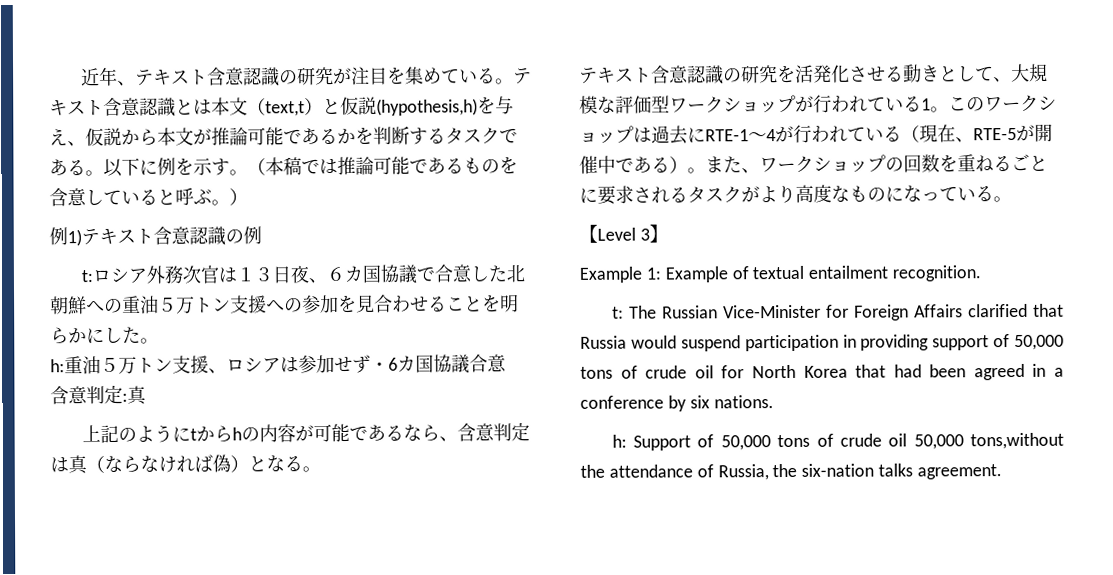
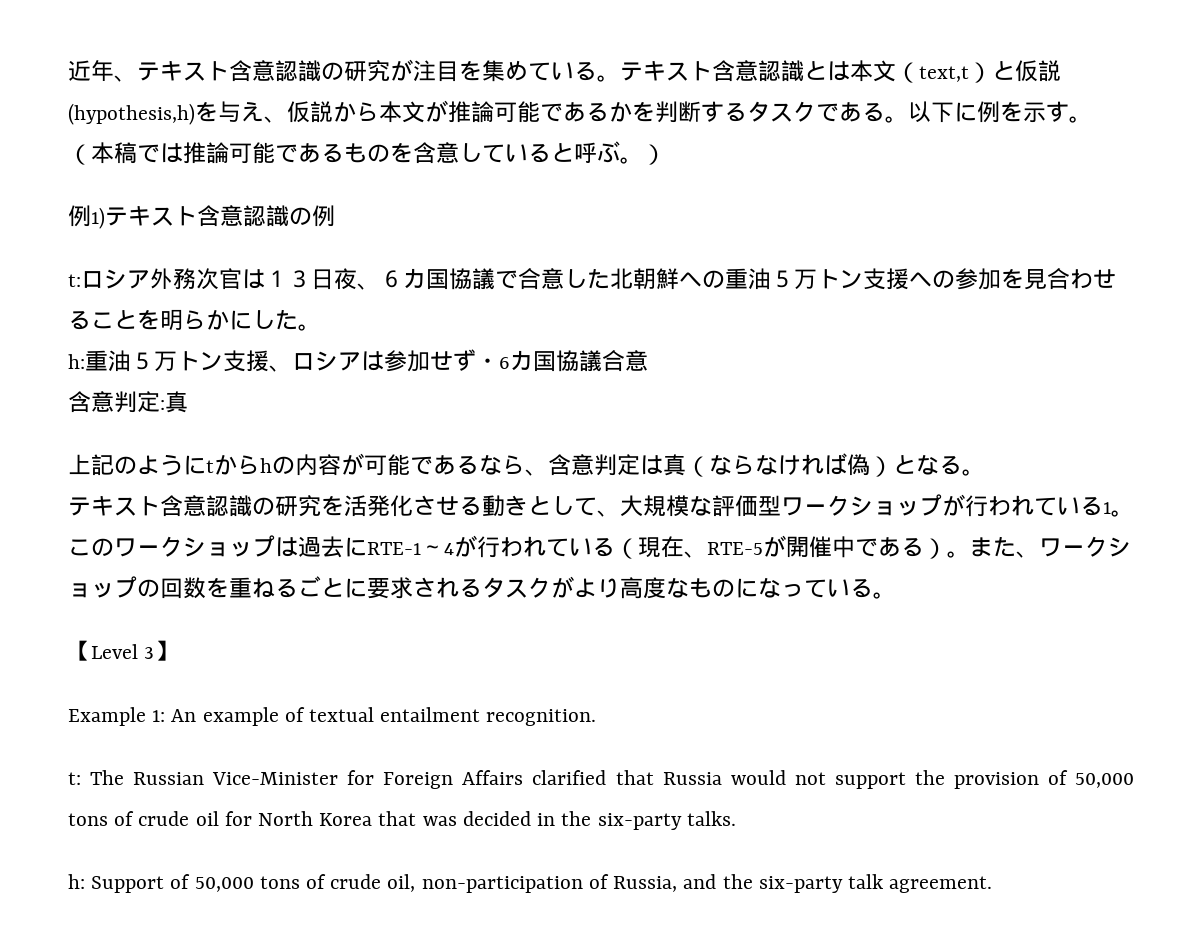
- Example 1: Example of textual entailment recognition.
+ Example 1: An example of textual entailment recognition.
- t: The Russian Vice-Minister for Foreign Affairs clarified that Russia would suspend participation in providing support of 50,000 tons of crude oil for North Korea that had been agreed in a conference by six nations.
+ t: The Russian Vice-Minister for Foreign Affairs clarified that Russia would not support the provision of 50,000 tons of crude oil for North Korea that was decided in the six-party talks.
- h: Support of 50,000 tons of crude oil 50,000 tons,without the attendance of Russia, the six-nation talks agreement.
+ h: Support of 50,000 tons of crude oil, non-participation of Russia, and the six-party talk agreement.

